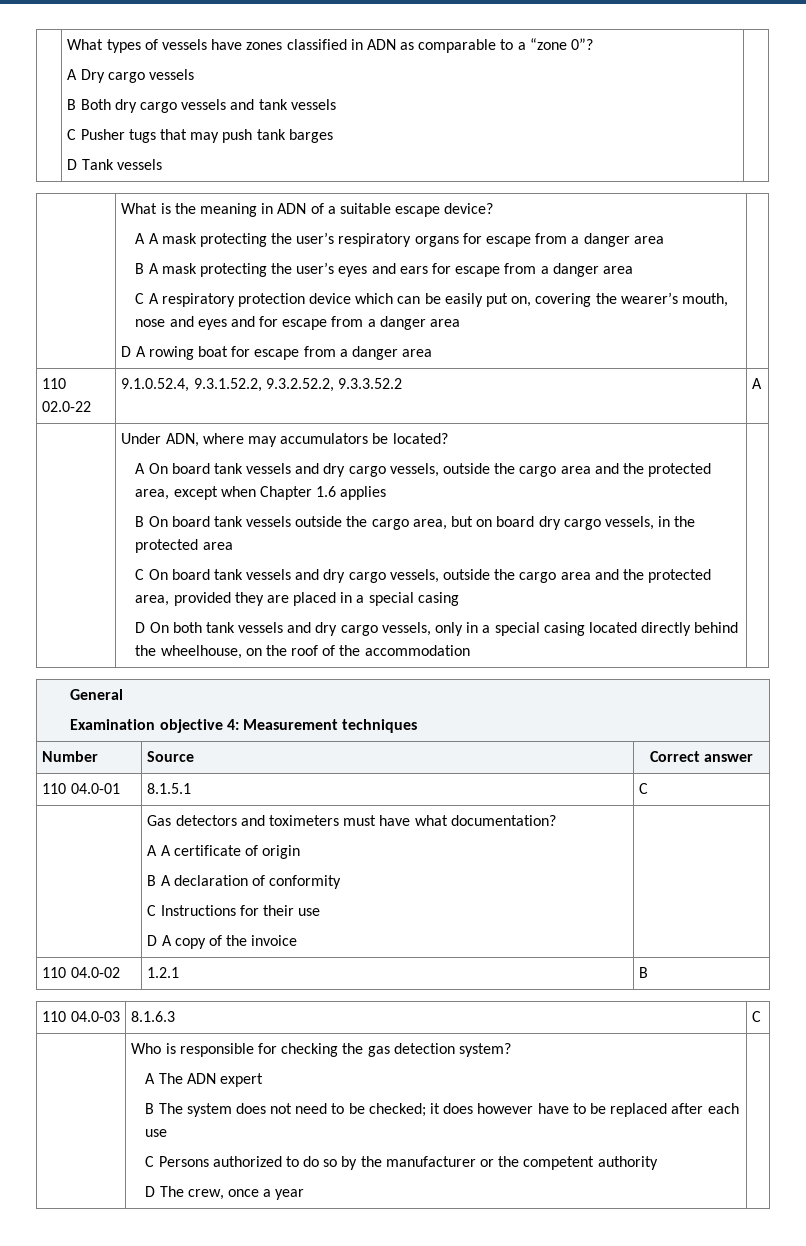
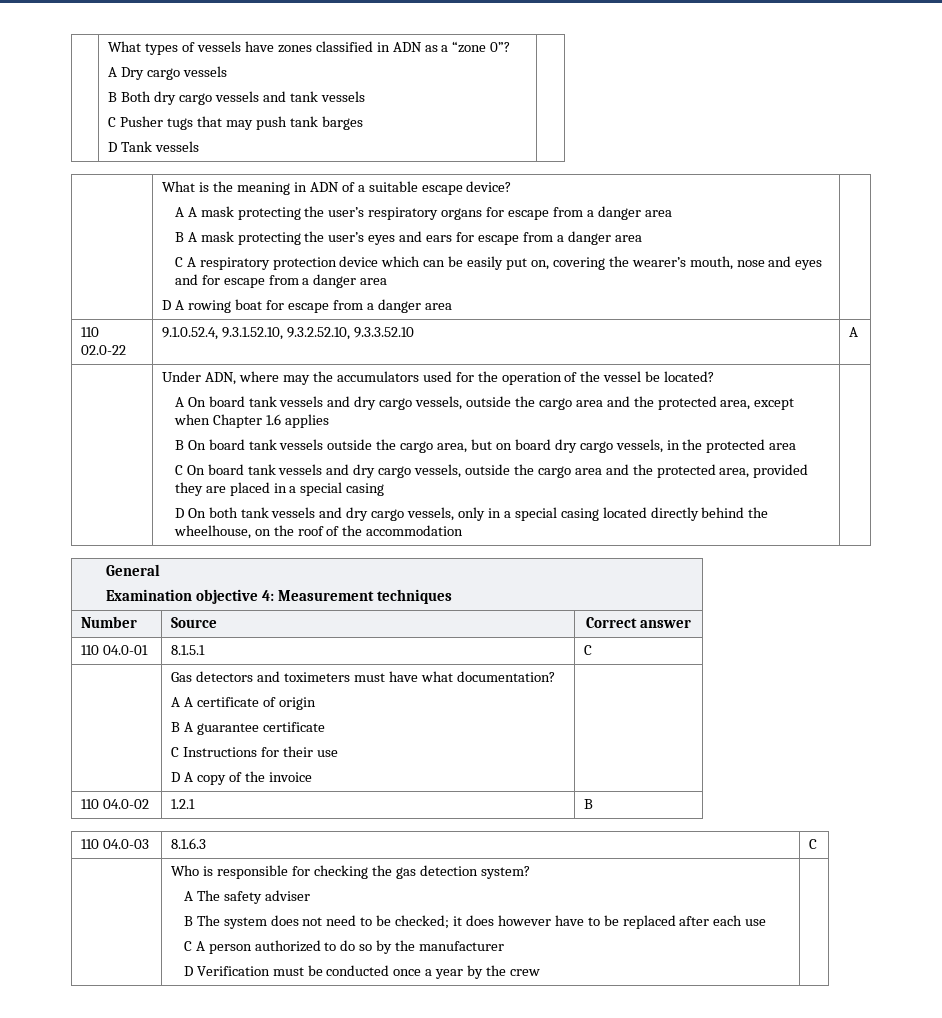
- | What types of vessels have zones classified in ADN as comparable to a “zone 0”?
+ | What types of vessels have zones classified in ADN as a “zone 0”?
- 110 02.0-22 | 9.1.0.52.4, 9.3.1.52.2, 9.3.2.52.2, 9.3.3.52.2 | A
+ 110 02.0-22 | 9.1.0.52.4, 9.3.1.52.10, 9.3.2.52.10, 9.3.3.52.10 | A
- Under ADN, where may accumulators be located?
+ Under ADN, where may the accumulators used for the operation of the vessel be located?
  | Gas detectors and toximeters must have what documentation?
  A A certificate of origin
- B A declaration of conformity
+ B A guarantee certificate
- A The ADN expert
+ A The safety adviser
- C Persons authorized to do so by the manufacturer or the competent authority
- D The crew, once a year
+ C A person authorized to do so by the manufacturer
+ D Verification must be conducted once a year by the crew

